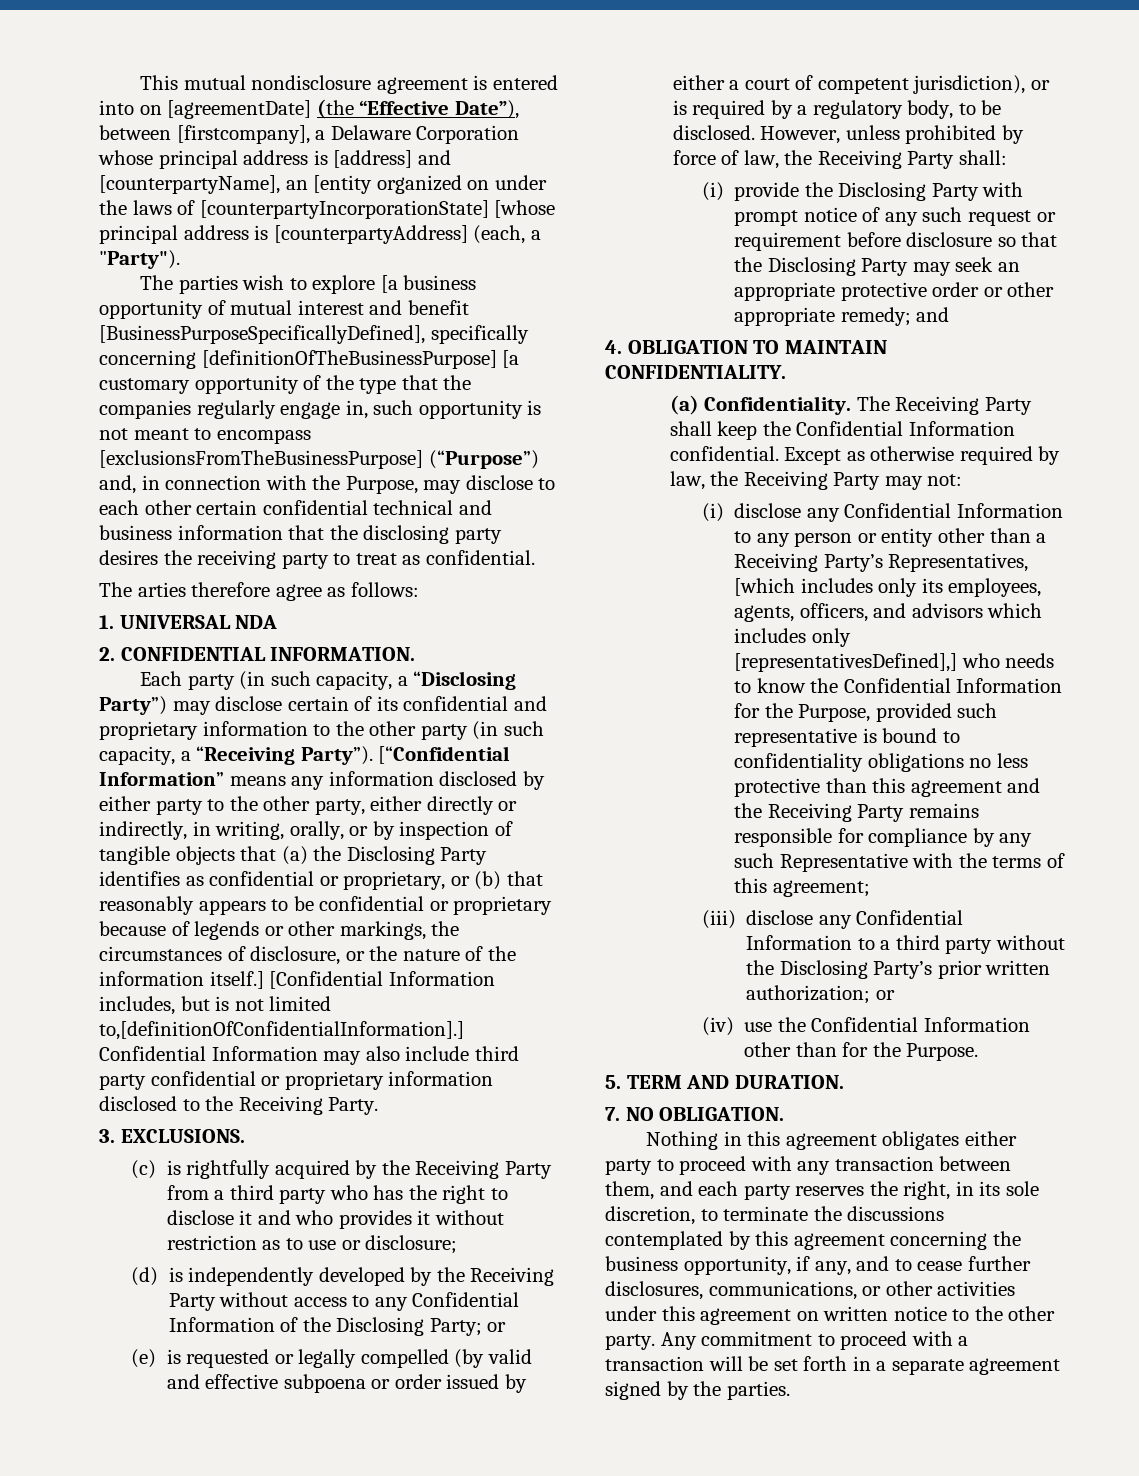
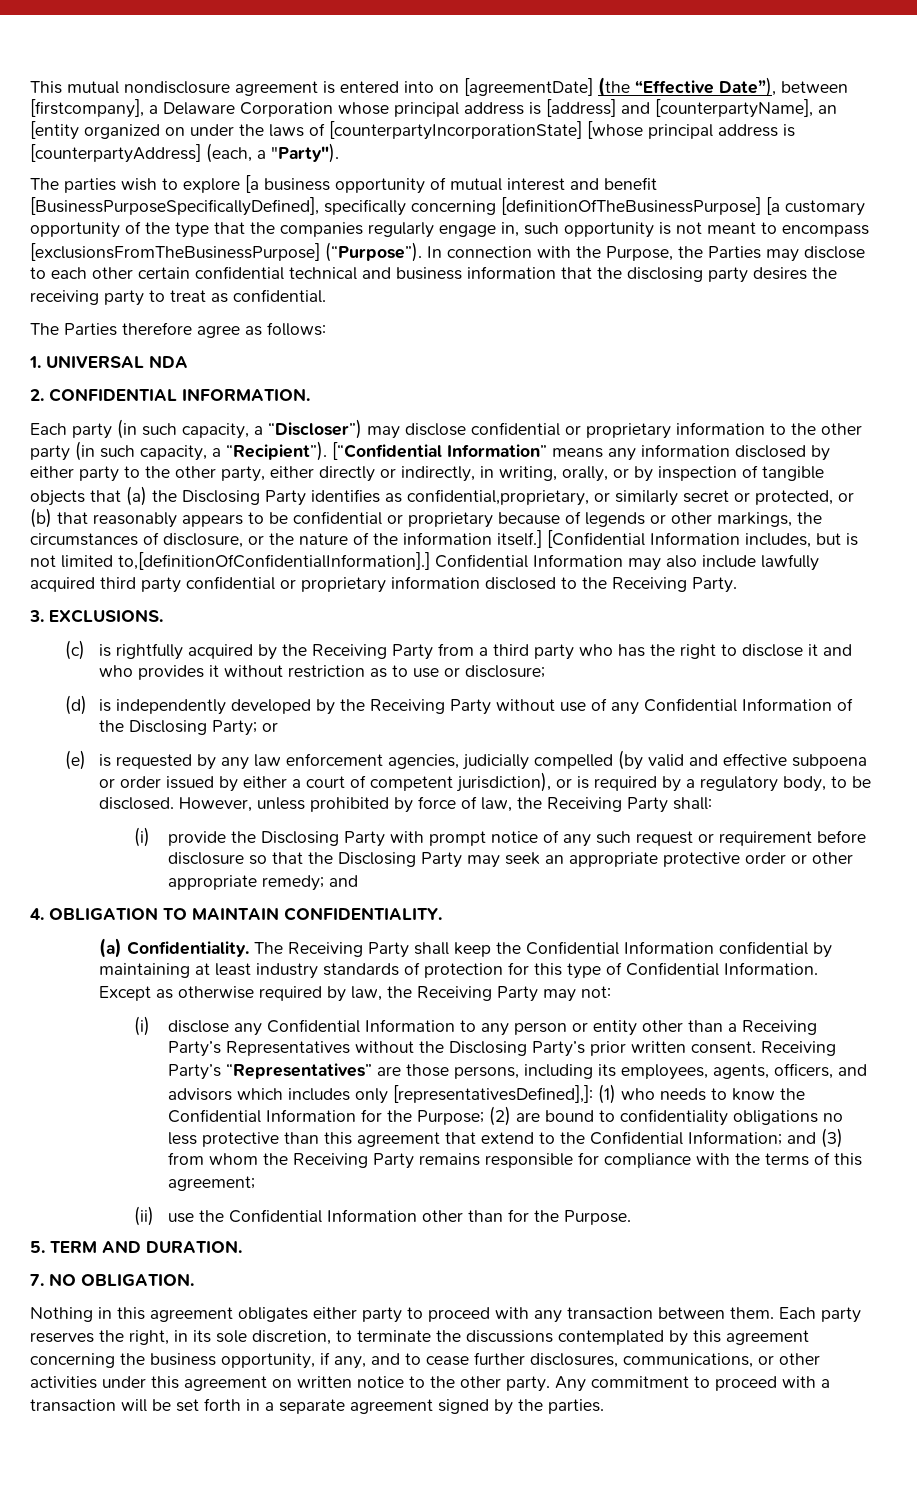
- The parties wish to explore [a business opportunity of mutual interest and benefit [BusinessPurposeSpecificallyDefined], specifically concerning [definitionOfTheBusinessPurpose] [a customary opportunity of the type that the companies regularly engage in, such opportunity is not meant to encompass [exclusionsFromTheBusinessPurpose] (“Purpose”) and, in connection with the Purpose, may disclose to each other certain confidential technical and business information that the disclosing party desires the receiving party to treat as confidential.
+ The parties wish to explore [a business opportunity of mutual interest and benefit [BusinessPurposeSpecificallyDefined], specifically concerning [definitionOfTheBusinessPurpose] [a customary opportunity of the type that the companies regularly engage in, such opportunity is not meant to encompass [exclusionsFromTheBusinessPurpose] (“Purpose”). In connection with the Purpose, the Parties may disclose to each other certain confidential technical and business information that the disclosing party desires the receiving party to treat as confidential.
- The arties therefore agree as follows:
+ The Parties therefore agree as follows:
- Each party (in such capacity, a “Disclosing Party”) may disclose certain of its confidential and proprietary information to the other party (in such capacity, a “Receiving Party”).
+ Each party (in such capacity, a “Discloser”) may disclose confidential or proprietary information to the other party (in such capacity, a “Recipient”).
- [“Confidential Information” means any information disclosed by either party to the other party, either directly or indirectly, in writing, orally, or by inspection of tangible objects that (a) the Disclosing Party identifies as confidential or proprietary, or (b) that reasonably appears to be confidential or proprietary because of legends or other markings, the circumstances of disclosure, or the nature of the information itself.]
+ [“Confidential Information” means any information disclosed by either party to the other party, either directly or indirectly, in writing, orally, or by inspection of tangible objects that (a) the Disclosing Party identifies as confidential,proprietary, or similarly secret or protected, or (b) that reasonably appears to be confidential or proprietary because of legends or other markings, the circumstances of disclosure, or the nature of the information itself.]
- Confidential Information may also include third party confidential or proprietary information disclosed to the Receiving Party.
+ Confidential Information may also include lawfully acquired third party confidential or proprietary information disclosed to the Receiving Party.
- (d) is independently developed by the Receiving Party without access to any Confidential Information of the Disclosing Party; or
+ (d) is independently developed by the Receiving Party without use of any Confidential Information of the Disclosing Party; or
- (e) is requested or legally compelled (by valid and effective subpoena or order issued by either a court of competent jurisdiction), or is required by a regulatory body, to be disclosed.
+ (e) is requested by any law enforcement agencies, judicially compelled (by valid and effective subpoena or order issued by either a court of competent jurisdiction), or is required by a regulatory body, to be disclosed.
- The Receiving Party shall keep the Confidential Information confidential.
+ The Receiving Party shall keep the Confidential Information confidential by maintaining at least industry standards of protection for this type of Confidential Information.
- (i) disclose any Confidential Information to any person or entity other than a Receiving Party’s Representatives, [which includes only its employees, agents, officers, and advisors which includes only [representativesDefined],] who needs to know the Confidential Information for the Purpose, provided such representative is bound to confidentiality obligations no less protective than this agreement and the Receiving Party remains responsible for compliance by any such Representative with the terms of this agreement;
+ (i) disclose any Confidential Information to any person or entity other than a Receiving Party’s Representatives without the Disclosing Party’s prior written consent. Receiving Party’s “Representatives” are those persons, including its employees, agents, officers, and advisors which includes only [representativesDefined],]: (1) who needs to know the Confidential Information for the Purpose; (2) are bound to confidentiality obligations no less protective than this agreement that extend to the Confidential Information; and (3) from whom the Receiving Party remains responsible for compliance with the terms of this agreement;
- (iii) disclose any Confidential Information to a third party without the Disclosing Party’s prior written authorization; or
- (iv) use the Confidential Information other than for the Purpose.
+ (ii) use the Confidential Information other than for the Purpose.
- Nothing in this agreement obligates either party to proceed with any transaction between them, and each party reserves the right, in its sole discretion, to terminate the discussions contemplated by this agreement concerning the business opportunity, if any, and to cease further disclosures, communications, or other activities under this agreement on written notice to the other party.
+ Nothing in this agreement obligates either party to proceed with any transaction between them. Each party reserves the right, in its sole discretion, to terminate the discussions contemplated by this agreement concerning the business opportunity, if any, and to cease further disclosures, communications, or other activities under this agreement on written notice to the other party.

